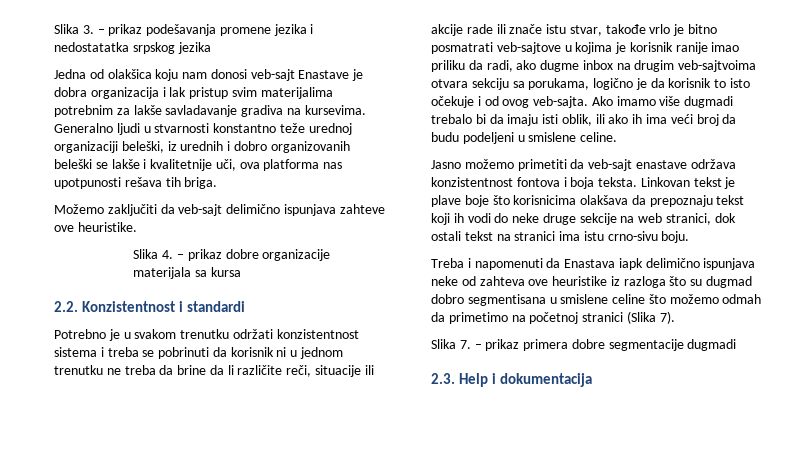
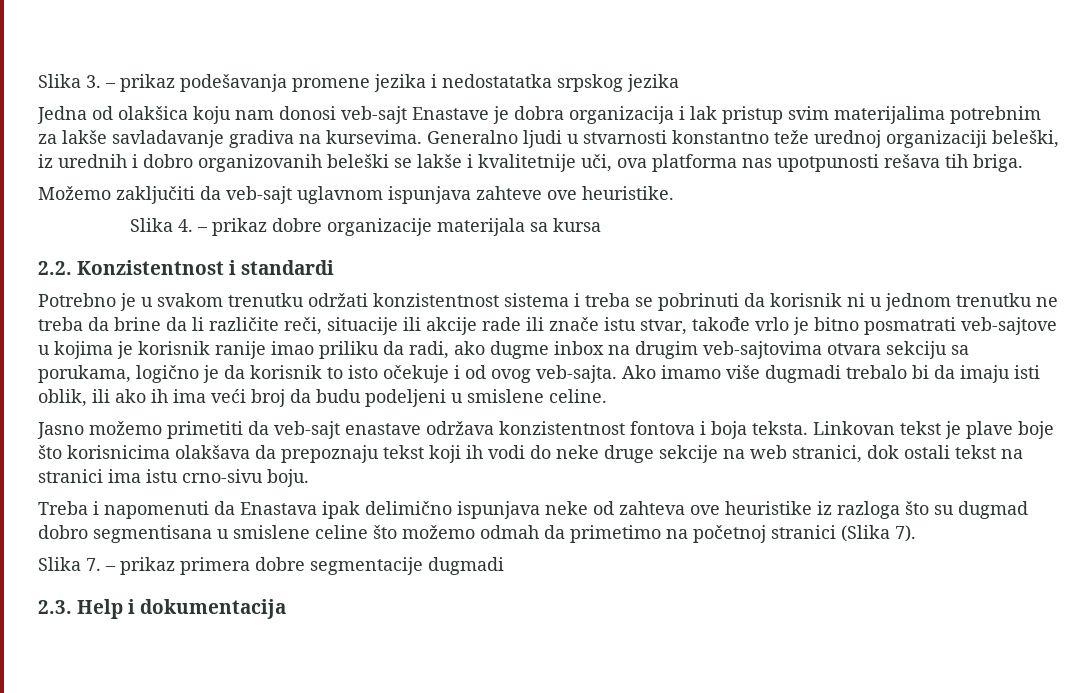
- Možemo zaključiti da veb-sajt delimično ispunjava zahteve ove heuristike.
+ Možemo zaključiti da veb-sajt uglavnom ispunjava zahteve ove heuristike.
- Potrebno je u svakom trenutku održati konzistentnost sistema i treba se pobrinuti da korisnik ni u jednom trenutku ne treba da brine da li različite reči, situacije ili akcije rade ili znače istu stvar, takođe vrlo je bitno posmatrati veb-sajtove u kojima je korisnik ranije imao priliku da radi, ako dugme inbox na drugim veb-sajtvoima otvara sekciju sa porukama, logično je da korisnik to isto očekuje i od ovog veb-sajta.
+ Potrebno je u svakom trenutku održati konzistentnost sistema i treba se pobrinuti da korisnik ni u jednom trenutku ne treba da brine da li različite reči, situacije ili akcije rade ili znače istu stvar, takođe vrlo je bitno posmatrati veb-sajtove u kojima je korisnik ranije imao priliku da radi, ako dugme inbox na drugim veb-sajtovima otvara sekciju sa porukama, logično je da korisnik to isto očekuje i od ovog veb-sajta.
- Treba i napomenuti da Enastava iapk delimično ispunjava neke od zahteva ove heuristike iz razloga što su dugmad dobro segmentisana u smislene celine što možemo odmah da primetimo na početnoj stranici (Slika 7).
+ Treba i napomenuti da Enastava ipak delimično ispunjava neke od zahteva ove heuristike iz razloga što su dugmad dobro segmentisana u smislene celine što možemo odmah da primetimo na početnoj stranici (Slika 7).

